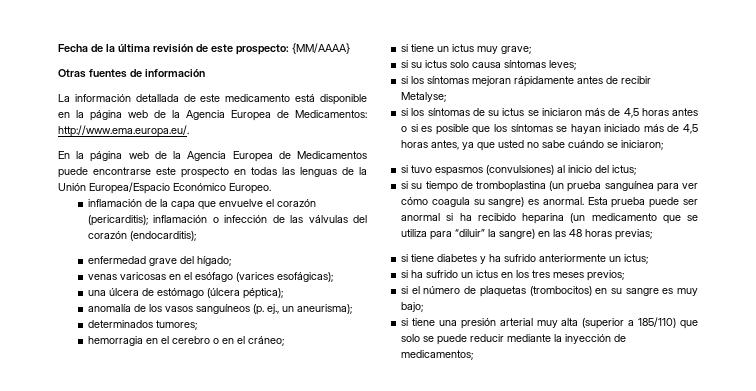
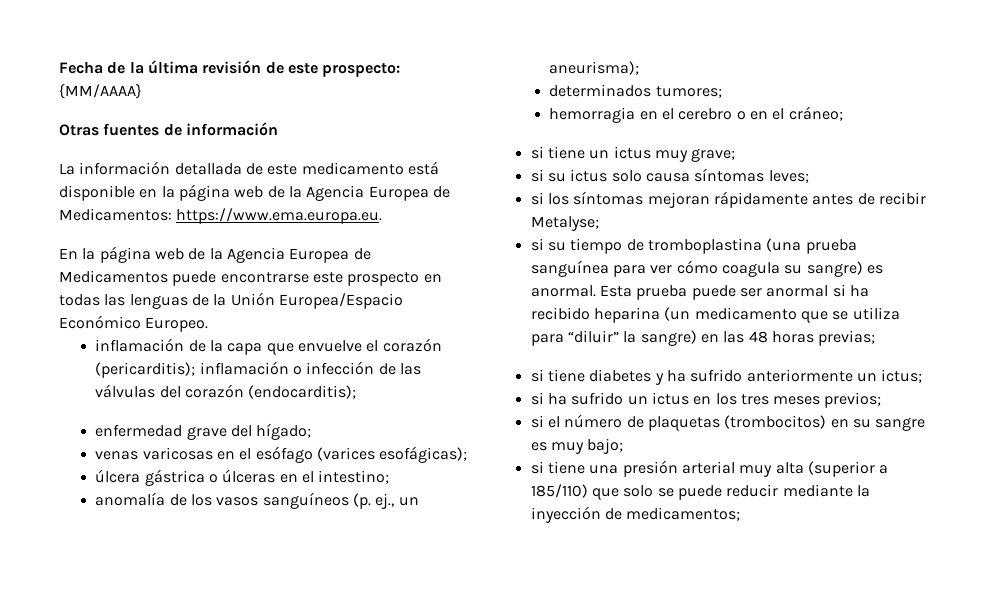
- La información detallada de este medicamento está disponible en la página web de la Agencia Europea de Medicamentos: http://www.ema.europa.eu/.
+ La información detallada de este medicamento está disponible en la página web de la Agencia Europea de Medicamentos: https://www.ema.europa.eu.
- una úlcera de estómago (úlcera péptica);
+ úlcera gástrica o úlceras en el intestino;
- si los síntomas de su ictus se iniciaron más de 4,5 horas antes o si es posible que los síntomas se hayan iniciado más de 4,5 horas antes, ya que usted no sabe cuándo se iniciaron;
- si tuvo espasmos (convulsiones) al inicio del ictus;
- si su tiempo de tromboplastina (un prueba sanguínea para ver cómo coagula su sangre) es anormal.
+ si su tiempo de tromboplastina (una prueba sanguínea para ver cómo coagula su sangre) es anormal.

